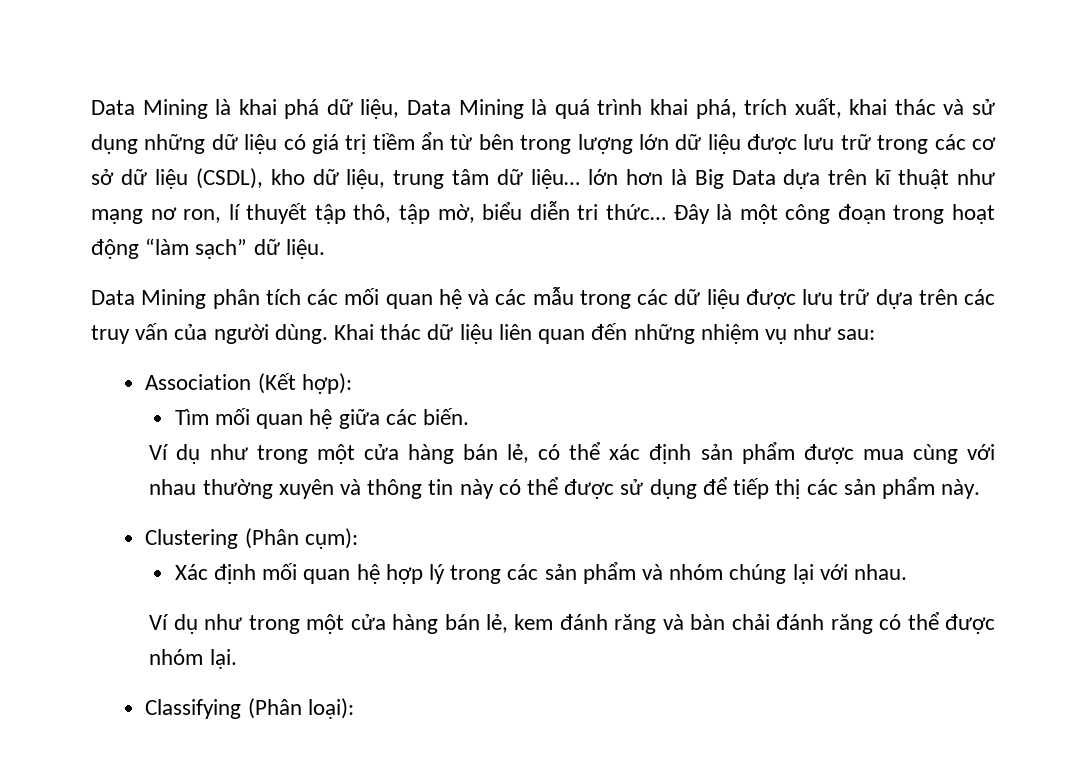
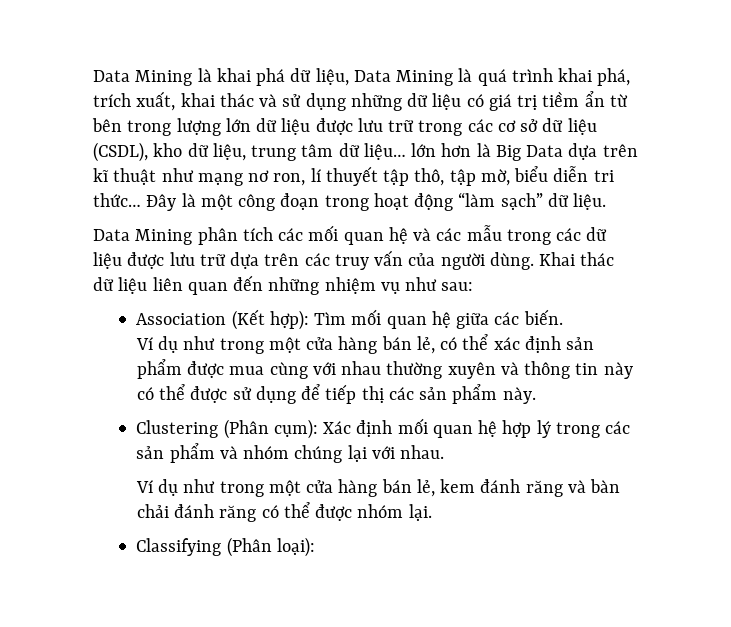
- Association (Kết hợp):
- Tìm mối quan hệ giữa các biến.
+ Association (Kết hợp): Tìm mối quan hệ giữa các biến.
- Clustering (Phân cụm):
- Xác định mối quan hệ hợp lý trong các sản phẩm và nhóm chúng lại với nhau.
+ Clustering (Phân cụm): Xác định mối quan hệ hợp lý trong các sản phẩm và nhóm chúng lại với nhau.

